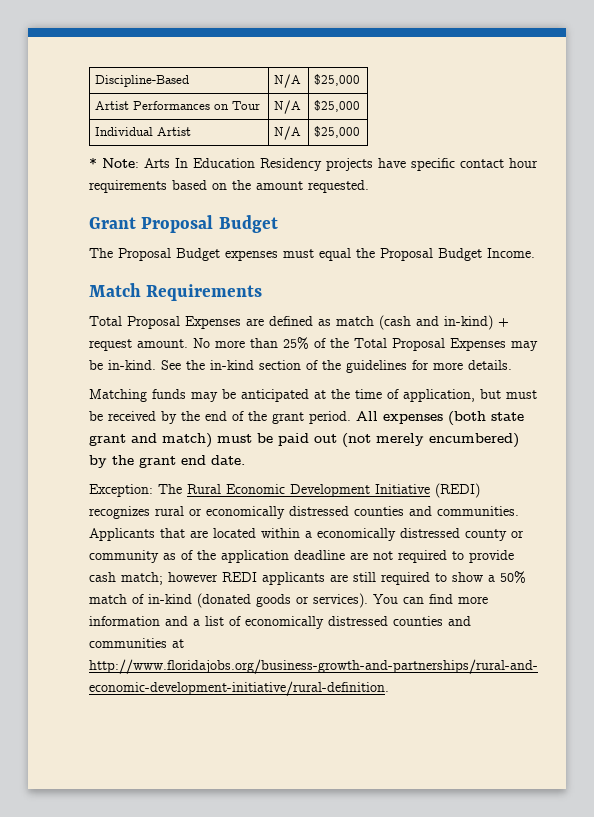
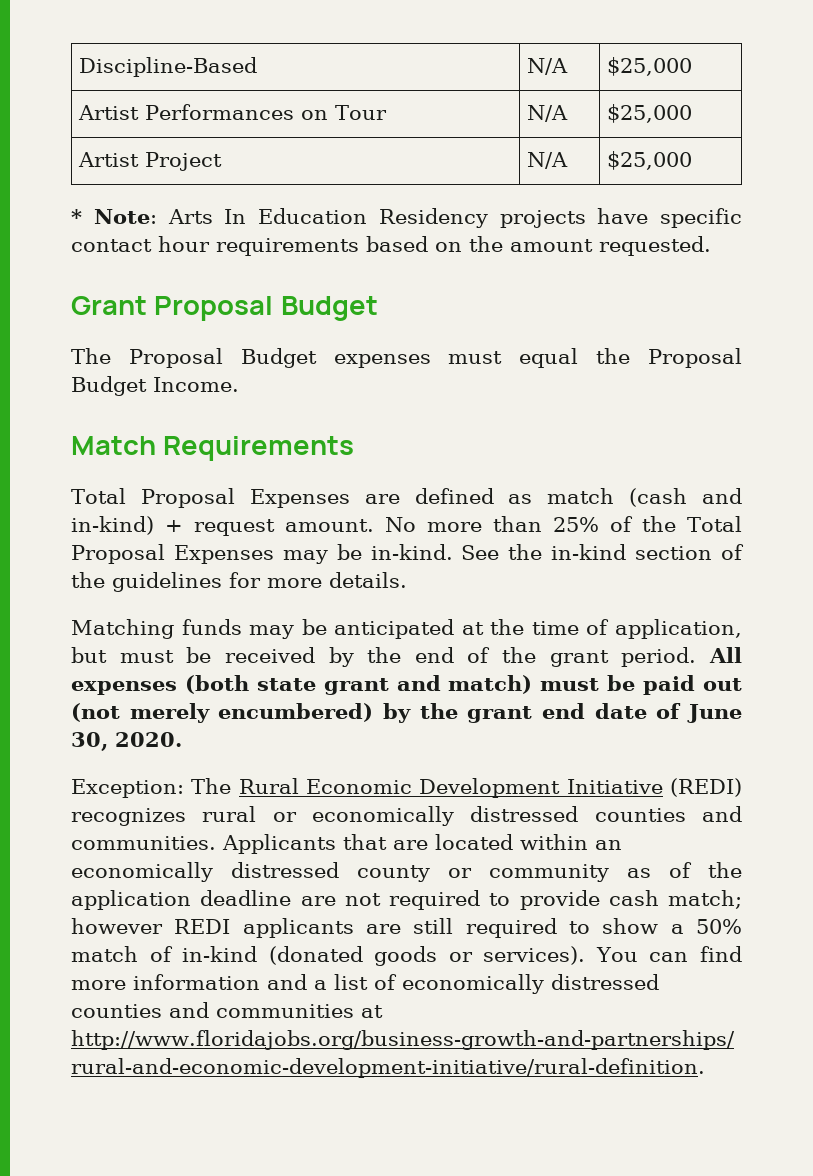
- Individual Artist | N/A | $25,000
+ Artist Project | N/A | $25,000
- All expenses (both state grant and match) must be paid out (not merely encumbered) by the grant end date.
+ All expenses (both state grant and match) must be paid out (not merely encumbered) by the grant end date of June 30, 2020.
- Applicants that are located within a economically distressed county or community as of the application deadline are not required to provide cash match; however REDI applicants are still required to show a 50% match of in-kind (donated goods or services).
+ Applicants that are located within an economically distressed county or community as of the application deadline are not required to provide cash match; however REDI applicants are still required to show a 50% match of in-kind (donated goods or services).

